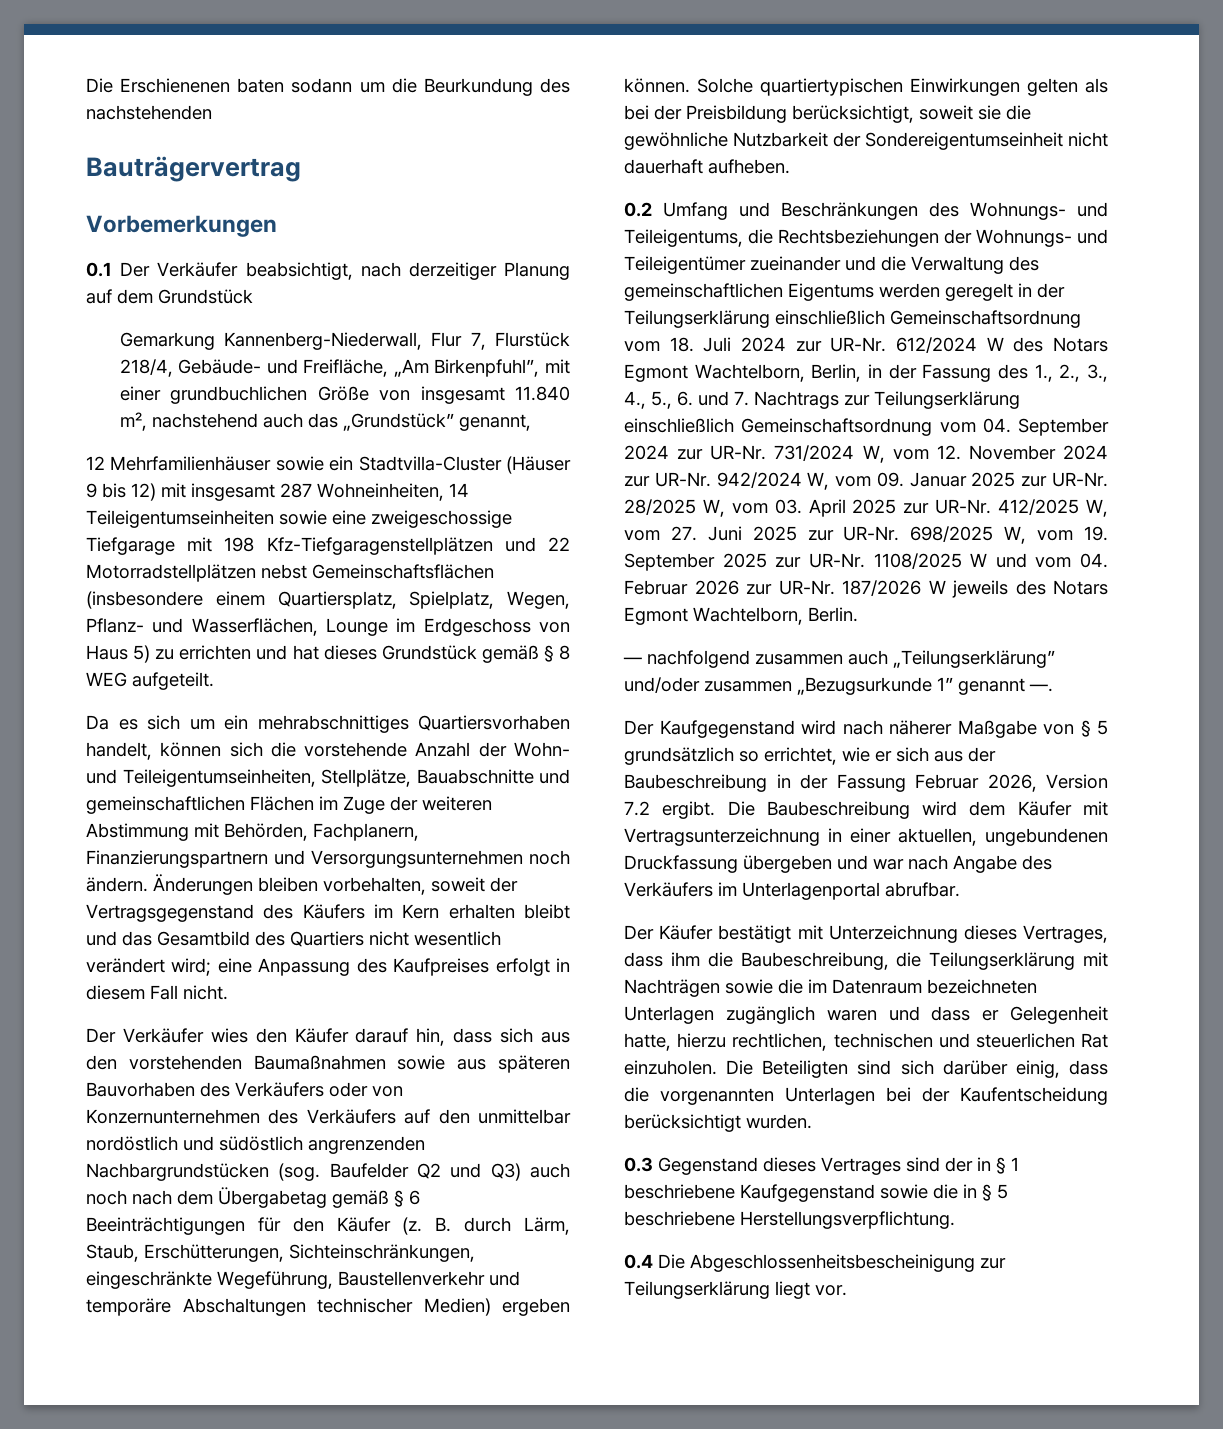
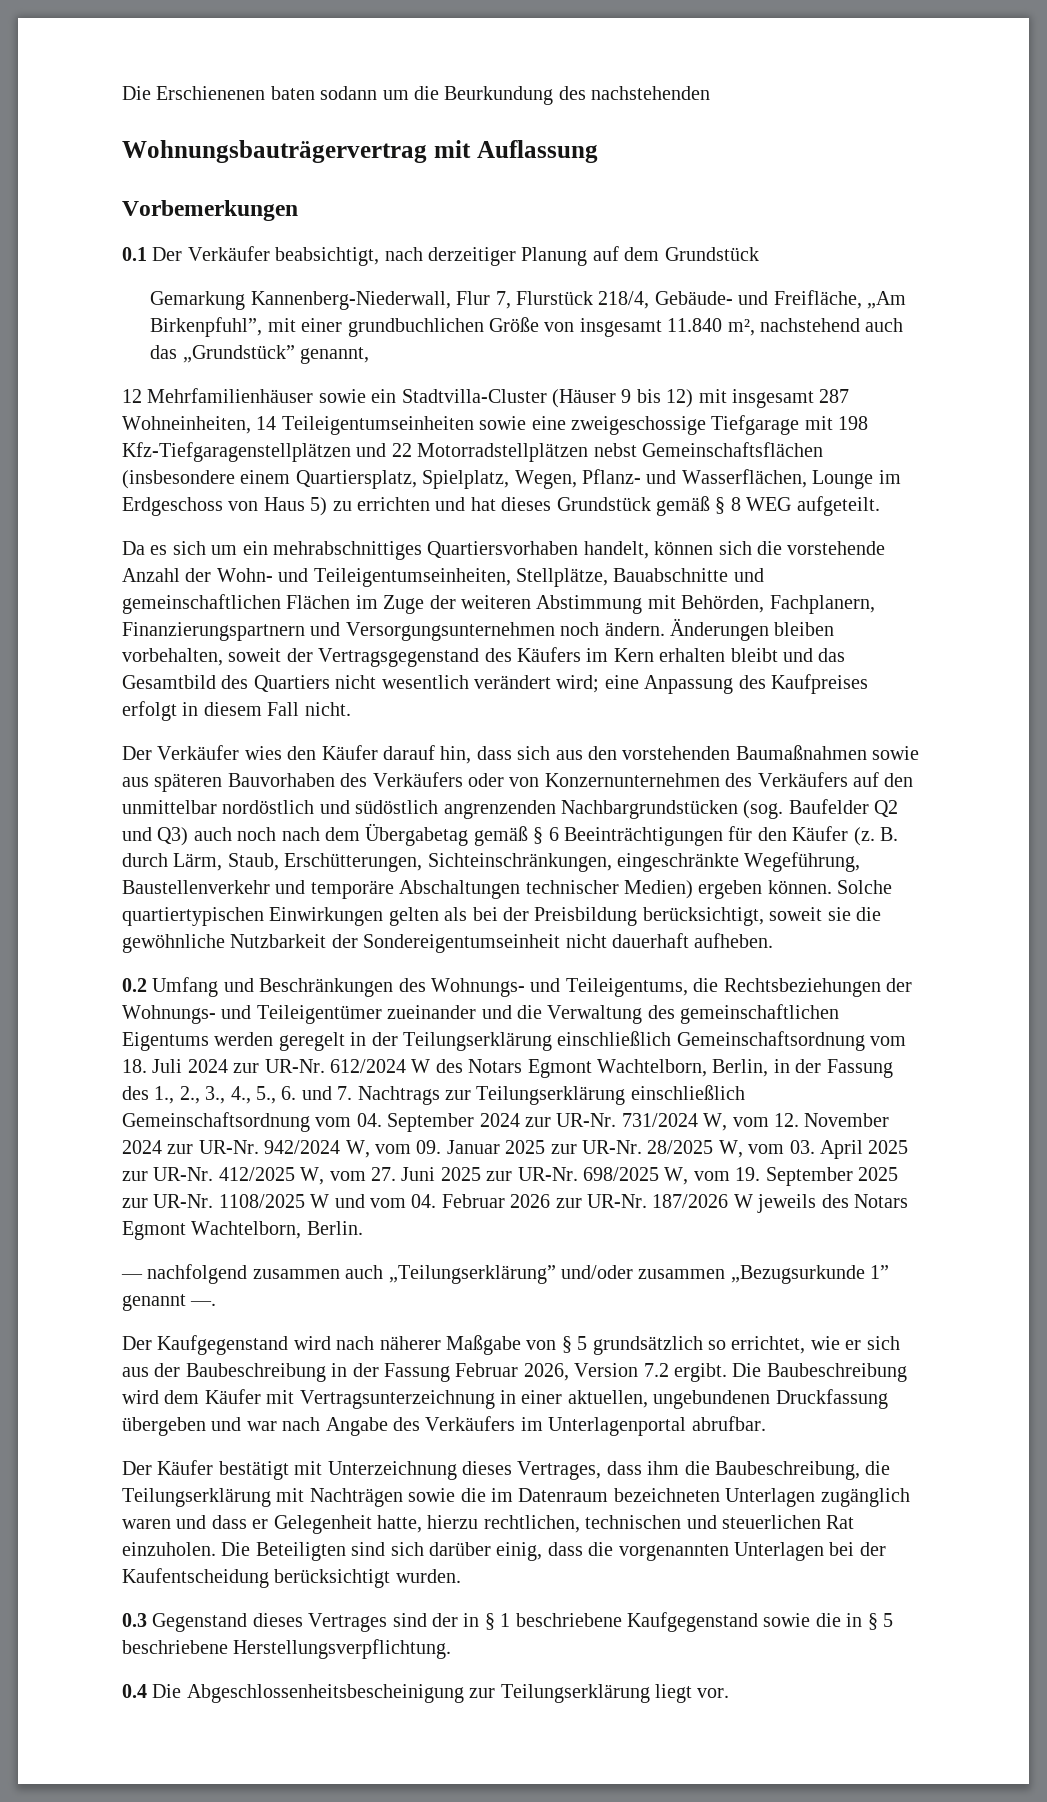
- Bauträgervertrag
+ Wohnungsbauträgervertrag mit Auflassung

